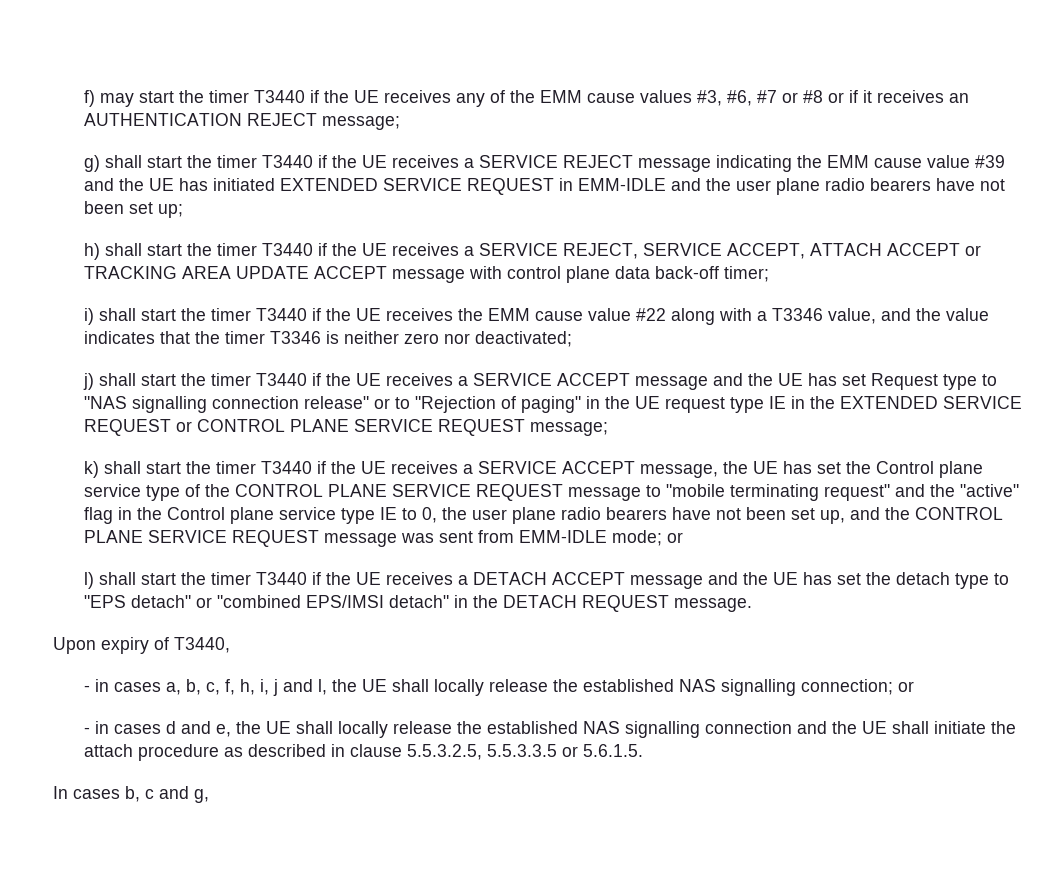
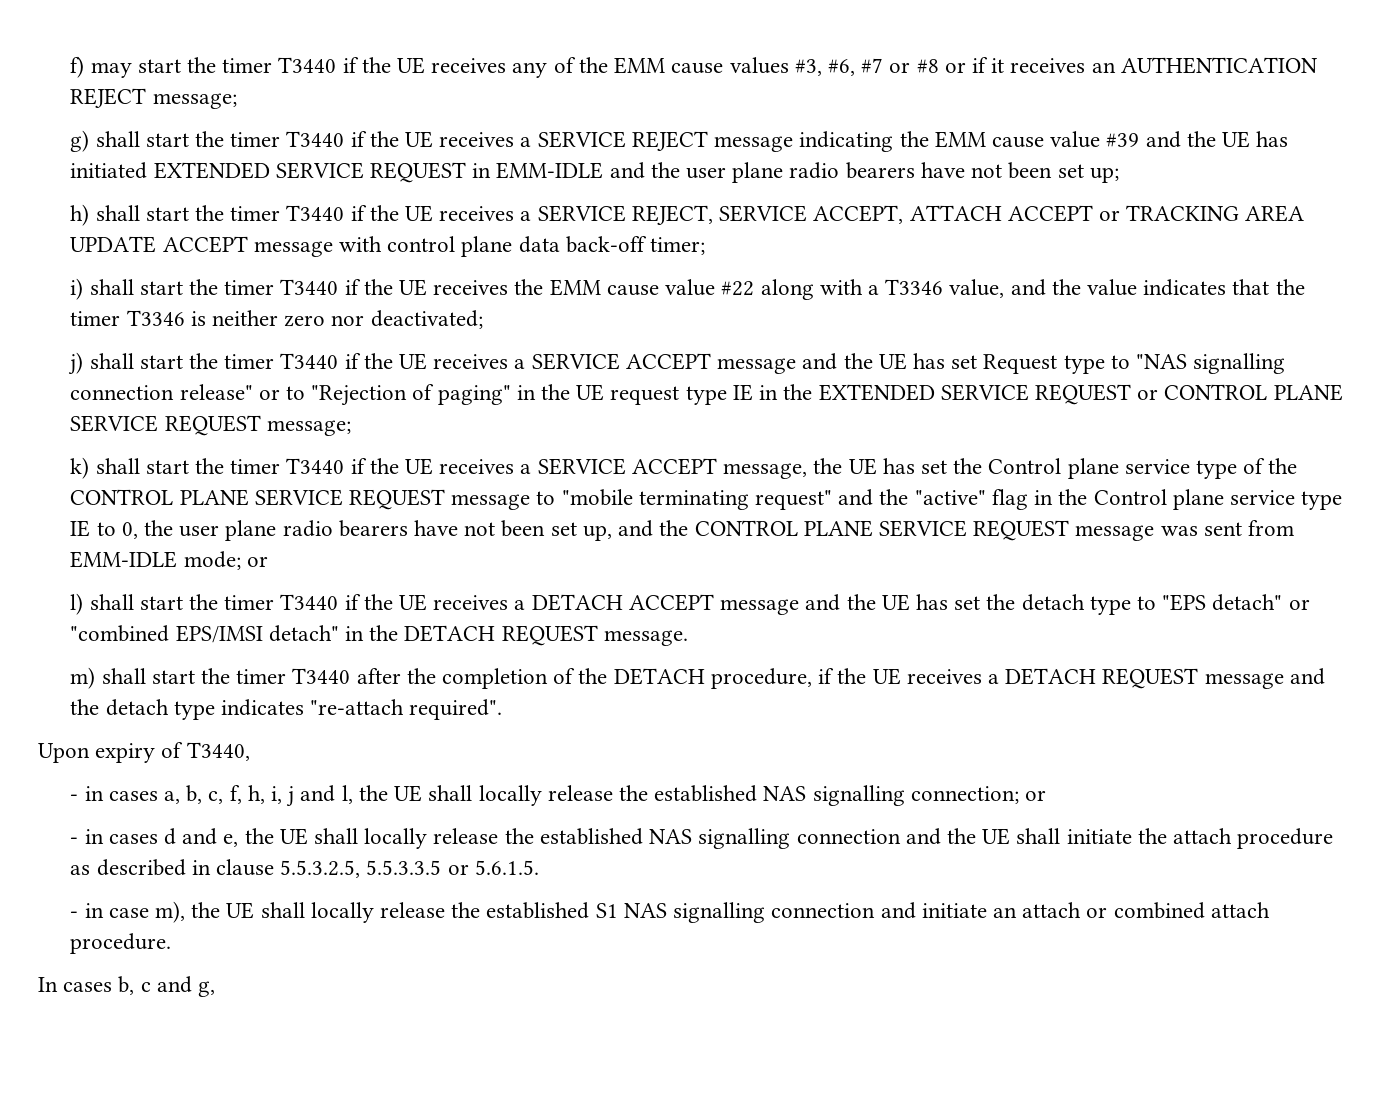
+ m) shall start the timer T3440 after the completion of the DETACH procedure, if the UE receives a DETACH REQUEST message and the detach type indicates "re-attach required".
+ - in case m), the UE shall locally release the established S1 NAS signalling connection and initiate an attach or combined attach procedure.

